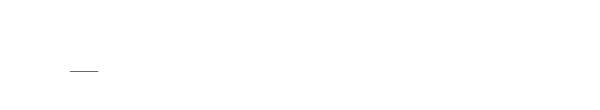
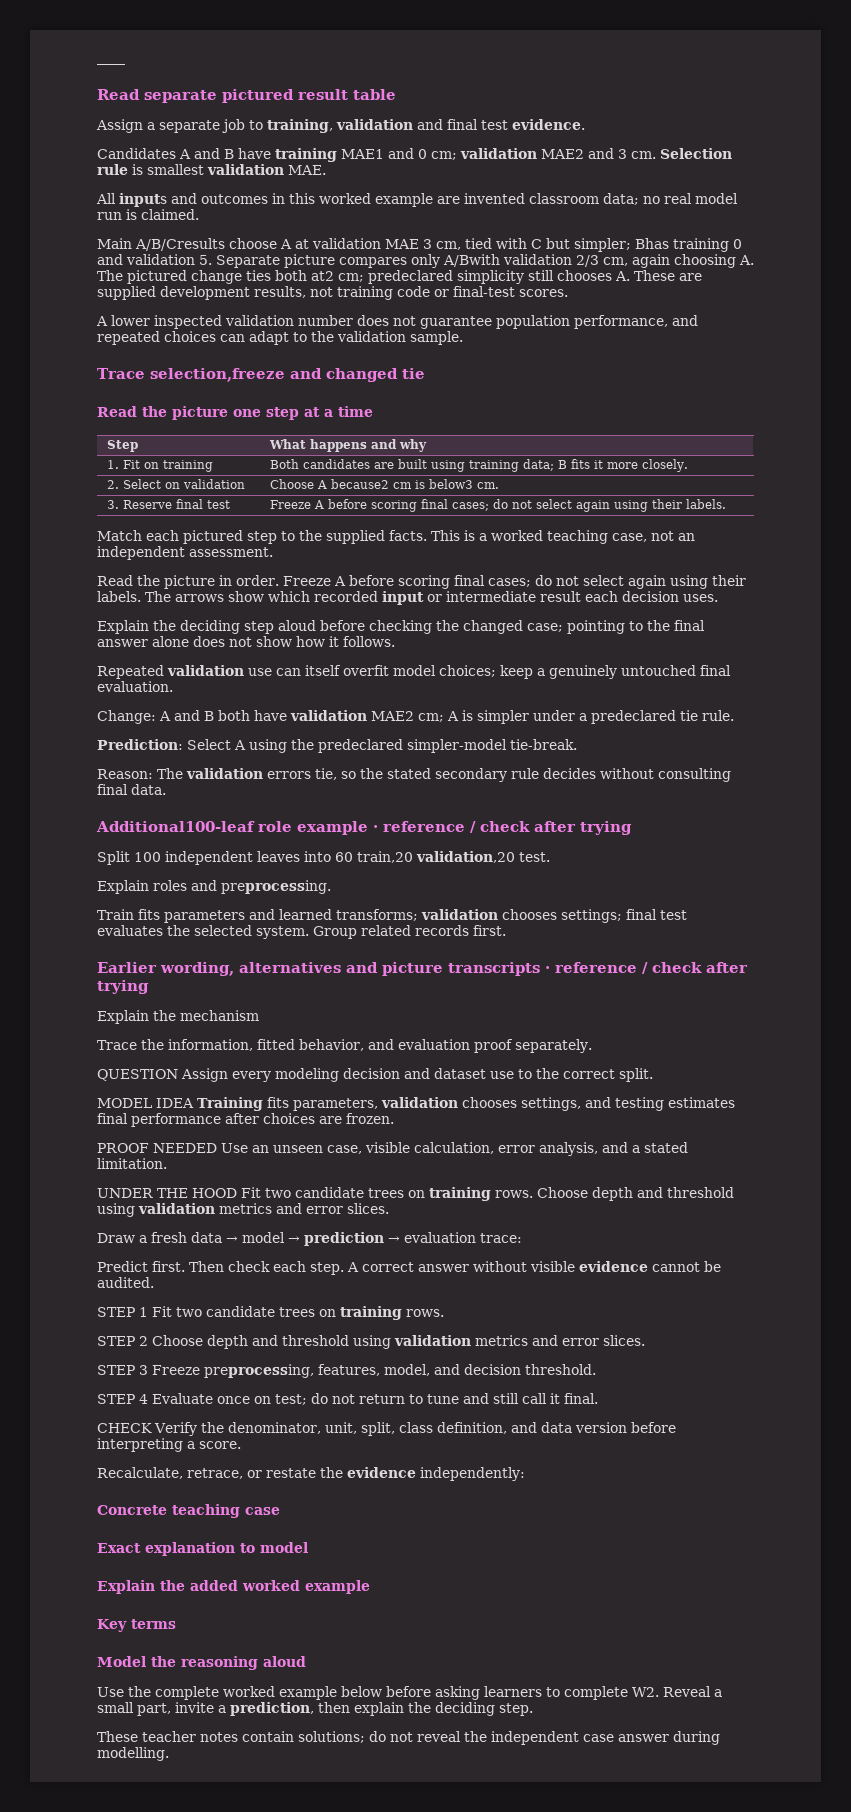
+ Read separate pictured result table
+ Assign a separate job to training, validation and final test evidence.
+ Candidates A and B have training MAE1 and 0 cm; validation MAE2 and 3 cm. Selection rule is smallest validation MAE.
+ All inputs and outcomes in this worked example are invented classroom data; no real model run is claimed.
+ Main A/B/Cresults choose A at validation MAE 3 cm, tied with C but simpler; Bhas training 0 and validation 5. Separate picture compares only A/Bwith validation 2/3 cm, again choosing A. The pictured change ties both at2 cm; predeclared simplicity still chooses A. These are supplied development results, not training code or final-test scores.
+ A lower inspected validation number does not guarantee population performance, and repeated choices can adapt to the validation sample.
+ Trace selection,freeze and changed tie
+ Read the picture one step at a time
+ Step | What happens and why
+ 1. Fit on training | Both candidates are built using training data; B fits it more closely.
+ 2. Select on validation | Choose A because2 cm is below3 cm.
+ 3. Reserve final test | Freeze A before scoring final cases; do not select again using their labels.
+ Match each pictured step to the supplied facts. This is a worked teaching case, not an independent assessment.
+ Read the picture in order. Freeze A before scoring final cases; do not select again using their labels. The arrows show which recorded input or intermediate result each decision uses.
+ Explain the deciding step aloud before checking the changed case; pointing to the final answer alone does not show how it follows.
+ Repeated validation use can itself overfit model choices; keep a genuinely untouched final evaluation.
+ Change: A and B both have validation MAE2 cm; A is simpler under a predeclared tie rule.
+ Prediction: Select A using the predeclared simpler-model tie-break.
+ Reason: The validation errors tie, so the stated secondary rule decides without consulting final data.
+ Additional100-leaf role example · reference / check after trying
+ Split 100 independent leaves into 60 train,20 validation,20 test.
+ Explain roles and preprocessing.
+ Train fits parameters and learned transforms; validation chooses settings; final test evaluates the selected system. Group related records first.
+ Earlier wording, alternatives and picture transcripts · reference / check after trying
+ Explain the mechanism
+ Trace the information, fitted behavior, and evaluation proof separately.
+ QUESTION Assign every modeling decision and dataset use to the correct split.
+ MODEL IDEA Training fits parameters, validation chooses settings, and testing estimates final performance after choices are frozen.
+ PROOF NEEDED Use an unseen case, visible calculation, error analysis, and a stated limitation.
+ UNDER THE HOOD Fit two candidate trees on training rows. Choose depth and threshold using validation metrics and error slices.
+ Draw a fresh data → model → prediction → evaluation trace:
+ Predict first. Then check each step. A correct answer without visible evidence cannot be audited.
+ STEP 1 Fit two candidate trees on training rows.
+ STEP 2 Choose depth and threshold using validation metrics and error slices.
+ STEP 3 Freeze preprocessing, features, model, and decision threshold.
+ STEP 4 Evaluate once on test; do not return to tune and still call it final.
+ CHECK Verify the denominator, unit, split, class definition, and data version before interpreting a score.
+ Recalculate, retrace, or restate the evidence independently:
+ Concrete teaching case
+ Exact explanation to model
+ Explain the added worked example
+ Key terms
+ Model the reasoning aloud
+ Use the complete worked example below before asking learners to complete W2. Reveal a small part, invite a prediction, then explain the deciding step.
+ These teacher notes contain solutions; do not reveal the independent case answer during modelling.

